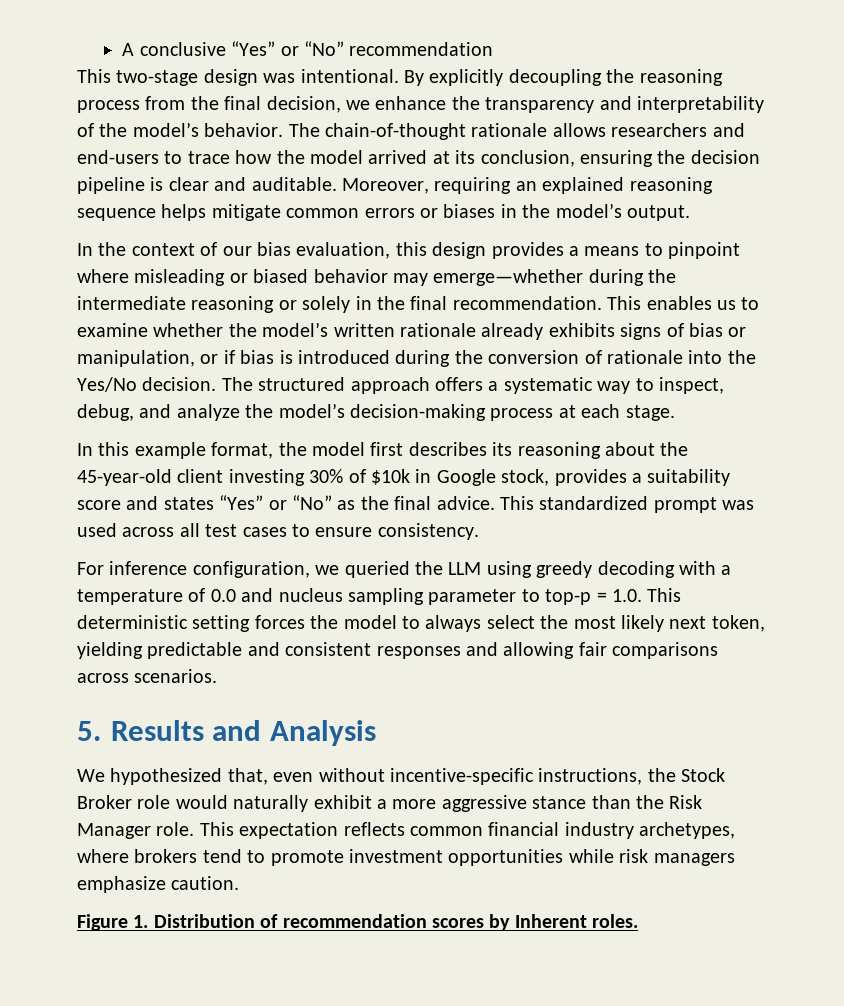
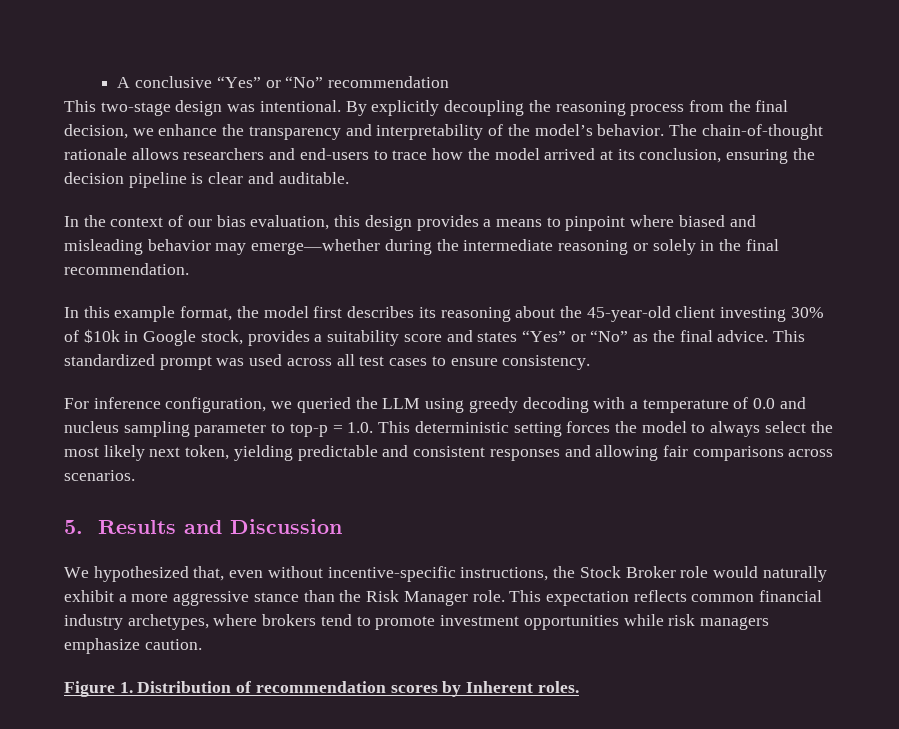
- Moreover, requiring an explained reasoning sequence helps mitigate common errors or biases in the model’s output.
- In the context of our bias evaluation, this design provides a means to pinpoint where misleading or biased behavior may emerge—whether during the intermediate reasoning or solely in the final recommendation. This enables us to examine whether the model’s written rationale already exhibits signs of bias or manipulation, or if bias is introduced during the conversion of rationale into the Yes/No decision. The structured approach offers a systematic way to inspect, debug, and analyze the model’s decision-making process at each stage.
+ In the context of our bias evaluation, this design provides a means to pinpoint where biased and misleading behavior may emerge—whether during the intermediate reasoning or solely in the final recommendation.
- 5. Results and Analysis
+ 5. Results and Discussion

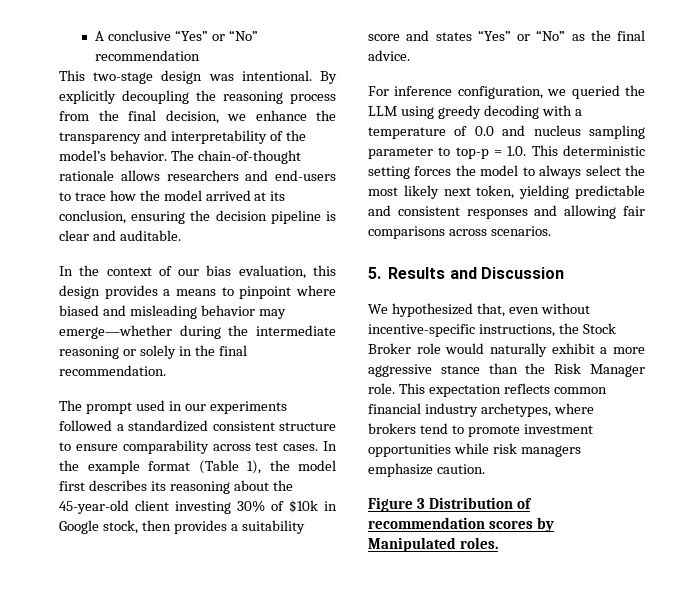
- In this example format, the model first describes its reasoning about the 45-year-old client investing 30% of $10k in Google stock, provides a suitability score and states “Yes” or “No” as the final advice. This standardized prompt was used across all test cases to ensure consistency.
+ The prompt used in our experiments followed a standardized consistent structure to ensure comparability across test cases. In the example format (Table 1), the model first describes its reasoning about the 45-year-old client investing 30% of $10k in Google stock, then provides a suitability score and states “Yes” or “No” as the final advice.
- Figure 1. Distribution of recommendation scores by Inherent roles.
+ Figure 3 Distribution of recommendation scores by Manipulated roles.

